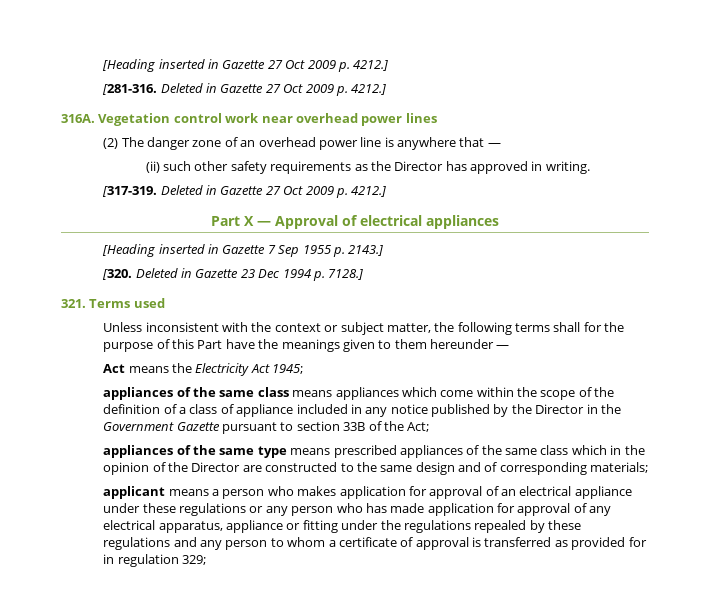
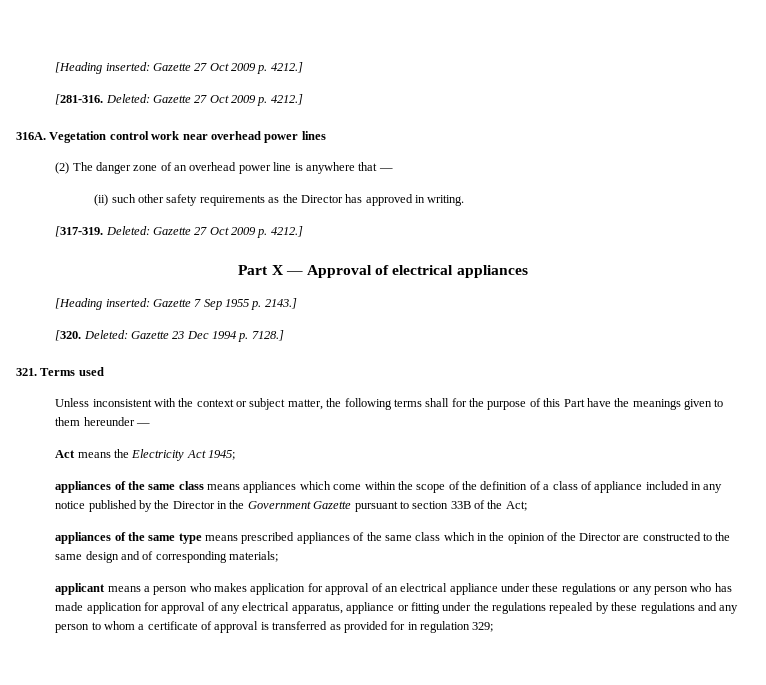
- [Heading inserted in Gazette 27 Oct 2009 p. 4212.]
+ [Heading inserted: Gazette 27 Oct 2009 p. 4212.]
- [281-316. Deleted in Gazette 27 Oct 2009 p. 4212.]
+ [281-316. Deleted: Gazette 27 Oct 2009 p. 4212.]
- [317-319. Deleted in Gazette 27 Oct 2009 p. 4212.]
+ [317-319. Deleted: Gazette 27 Oct 2009 p. 4212.]
- [Heading inserted in Gazette 7 Sep 1955 p. 2143.]
+ [Heading inserted: Gazette 7 Sep 1955 p. 2143.]
- [320. Deleted in Gazette 23 Dec 1994 p. 7128.]
+ [320. Deleted: Gazette 23 Dec 1994 p. 7128.]

